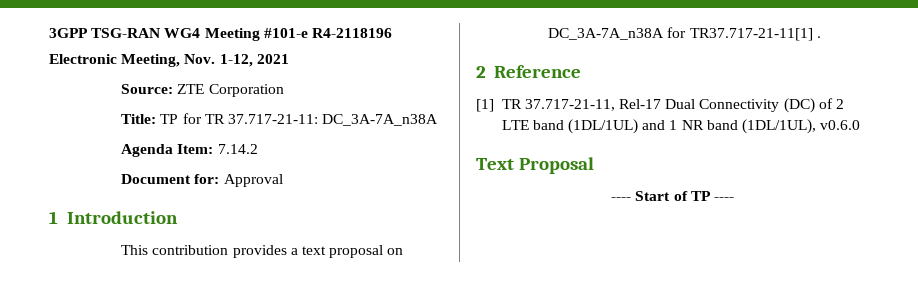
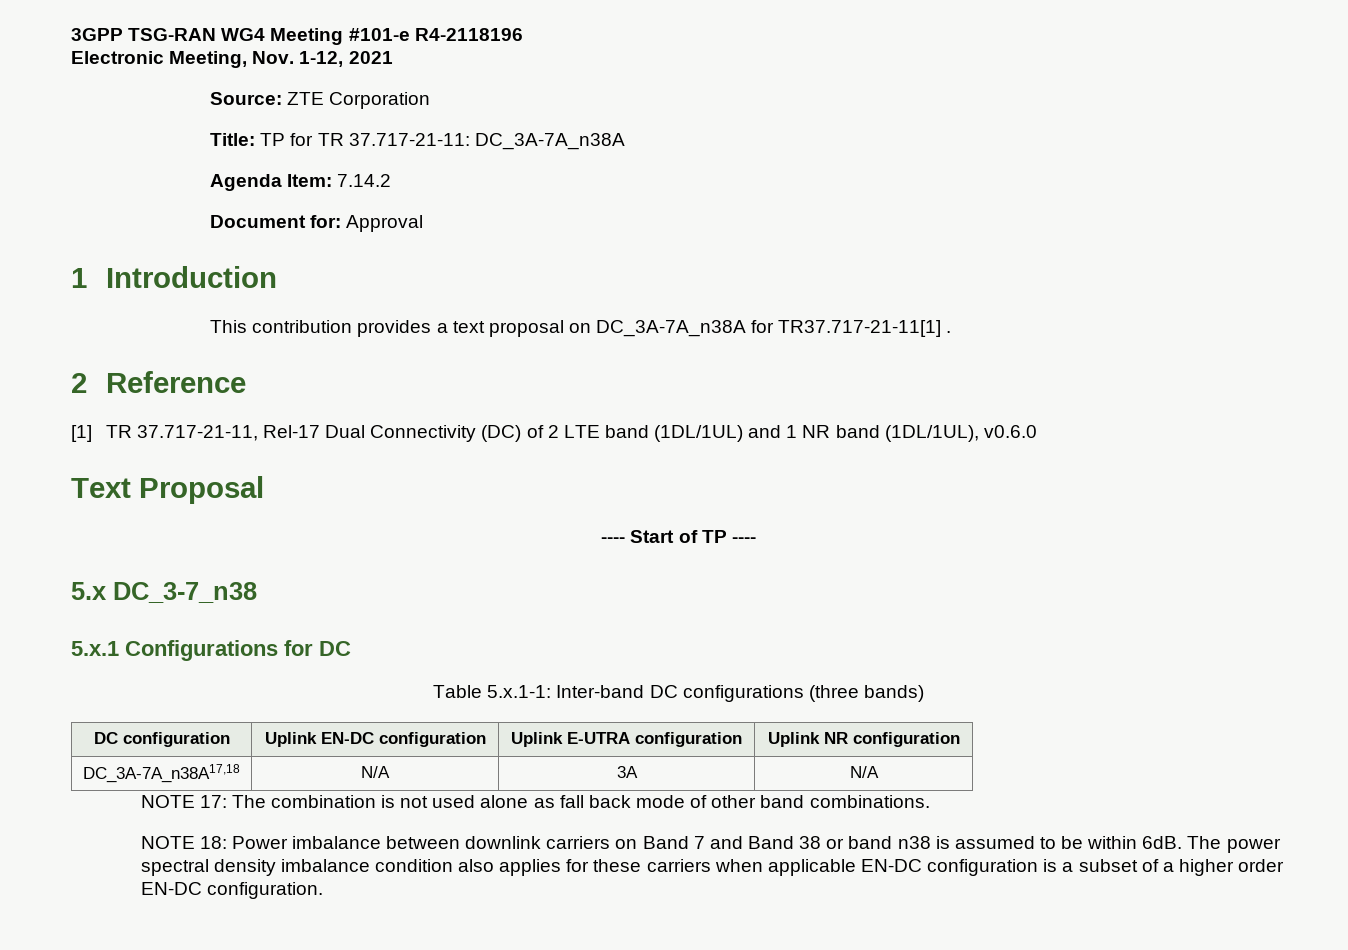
+ 5.x DC_3-7_n38
+ 5.x.1 Configurations for DC
+ Table 5.x.1-1: Inter-band DC configurations (three bands)
+ DC configuration | Uplink EN-DC configuration | Uplink E-UTRA configuration | Uplink NR configuration
+ DC_3A-7A_n38A17,18 | N/A | 3A | N/A
+ NOTE 17: The combination is not used alone as fall back mode of other band combinations.
+ NOTE 18: Power imbalance between downlink carriers on Band 7 and Band 38 or band n38 is assumed to be within 6dB. The power spectral density imbalance condition also applies for these carriers when applicable EN-DC configuration is a subset of a higher order EN-DC configuration.

